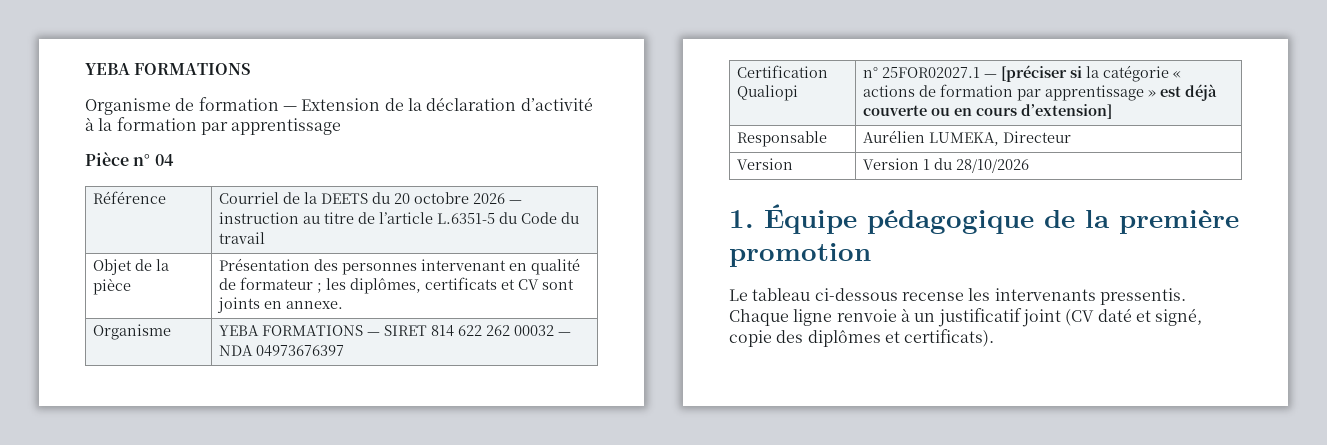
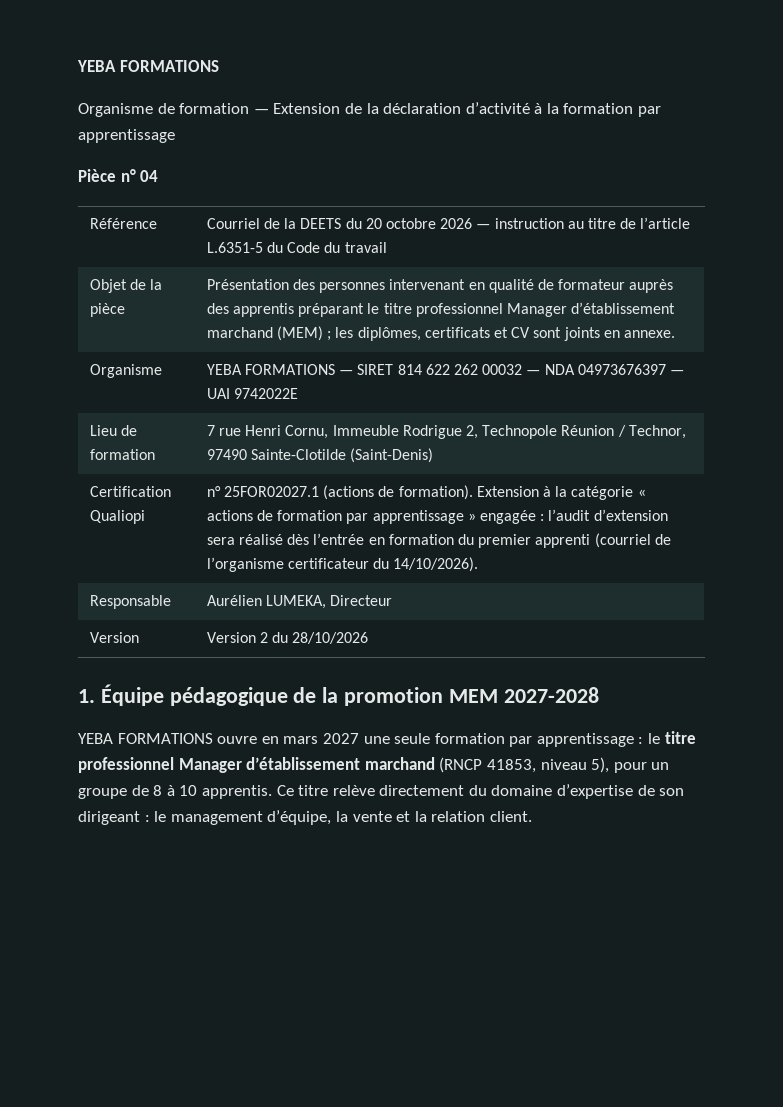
- Objet de la pièce | Présentation des personnes intervenant en qualité de formateur ; les diplômes, certificats et CV sont joints en annexe.
+ Objet de la pièce | Présentation des personnes intervenant en qualité de formateur auprès des apprentis préparant le titre professionnel Manager d’établissement marchand (MEM) ; les diplômes, certificats et CV sont joints en annexe.
- Organisme | YEBA FORMATIONS — SIRET 814 622 262 00032 — NDA 04973676397
+ Organisme | YEBA FORMATIONS — SIRET 814 622 262 00032 — NDA 04973676397 — UAI 9742022E
+ Lieu de formation | 7 rue Henri Cornu, Immeuble Rodrigue 2, Technopole Réunion / Technor, 97490 Sainte-Clotilde (Saint-Denis)
- Certification Qualiopi | n° 25FOR02027.1 — [préciser si la catégorie « actions de formation par apprentissage » est déjà couverte ou en cours d’extension]
+ Certification Qualiopi | n° 25FOR02027.1 (actions de formation). Extension à la catégorie « actions de formation par apprentissage » engagée : l’audit d’extension sera réalisé dès l’entrée en formation du premier apprenti (courriel de l’organisme certificateur du 14/10/2026).
- Version | Version 1 du 28/10/2026
+ Version | Version 2 du 28/10/2026
- 1. Équipe pédagogique de la première promotion
- Le tableau ci-dessous recense les intervenants pressentis. Chaque ligne renvoie à un justificatif joint (CV daté et signé, copie des diplômes et certificats).
+ 1. Équipe pédagogique de la promotion MEM 2027-2028
+ YEBA FORMATIONS ouvre en mars 2027 une seule formation par apprentissage : le titre professionnel Manager d’établissement marchand (RNCP 41853, niveau 5), pour un groupe de 8 à 10 apprentis. Ce titre relève directement du domaine d’expertise de son dirigeant : le management d’équipe, la vente et la relation client.

